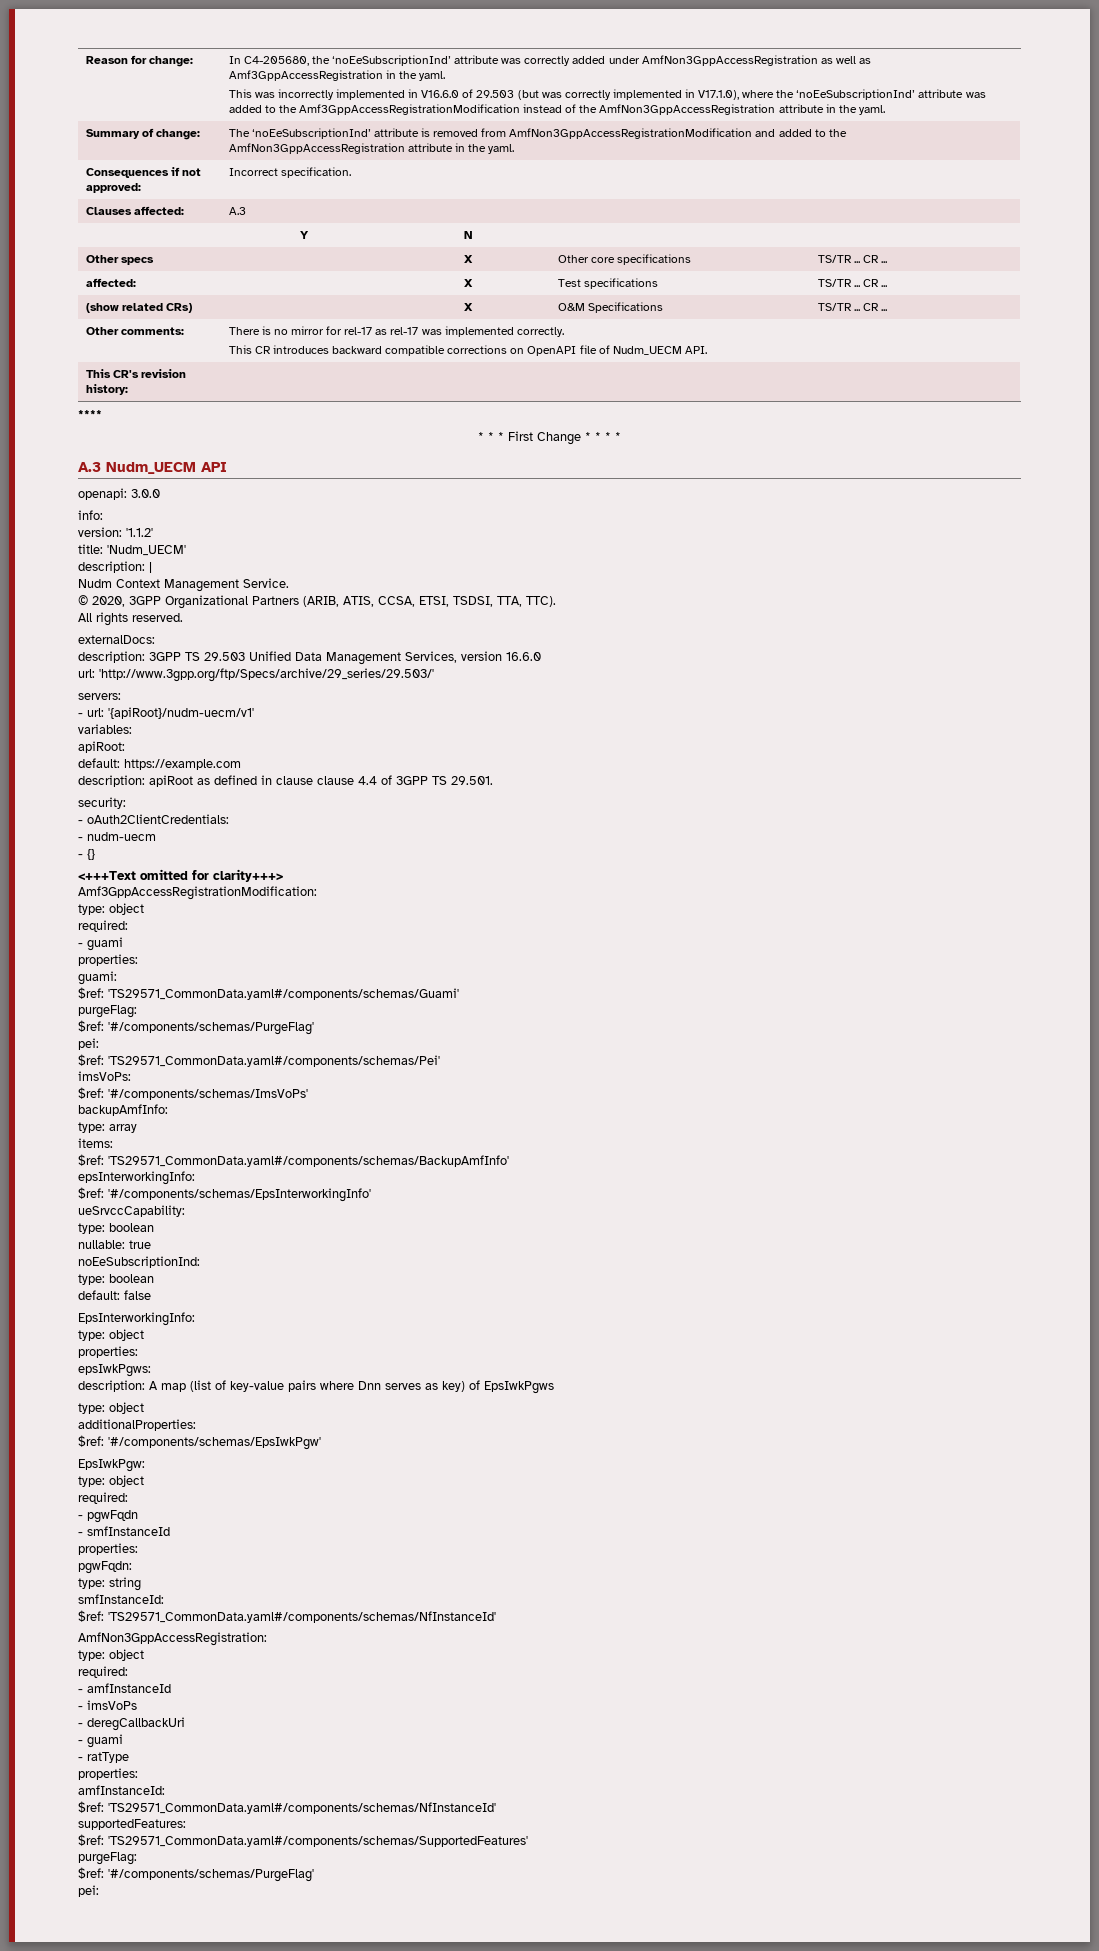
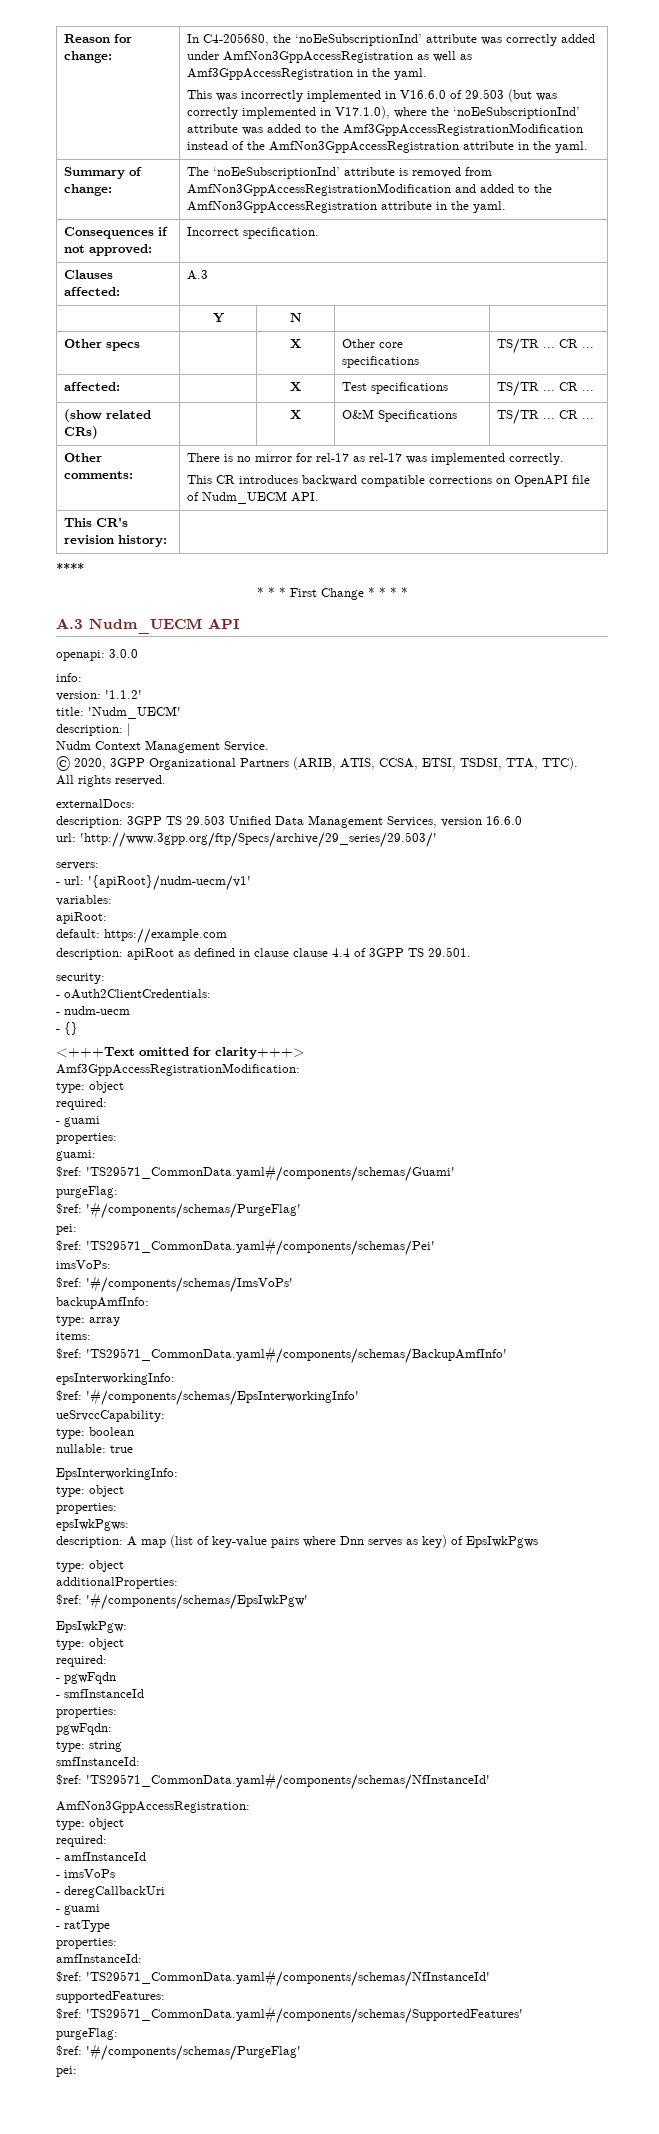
- noEeSubscriptionInd:
- type: boolean
- default: false

